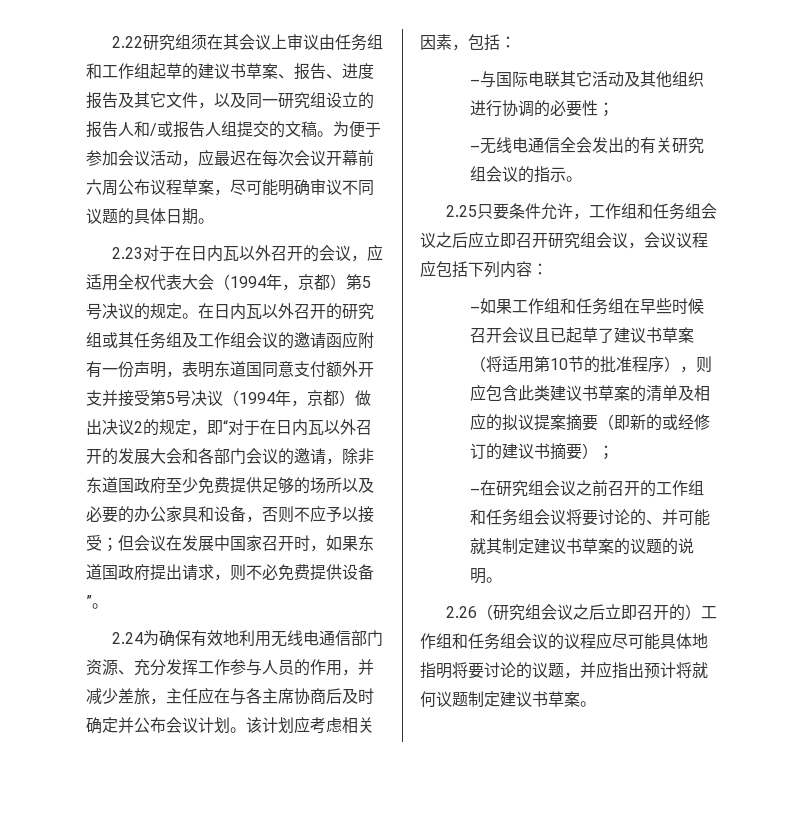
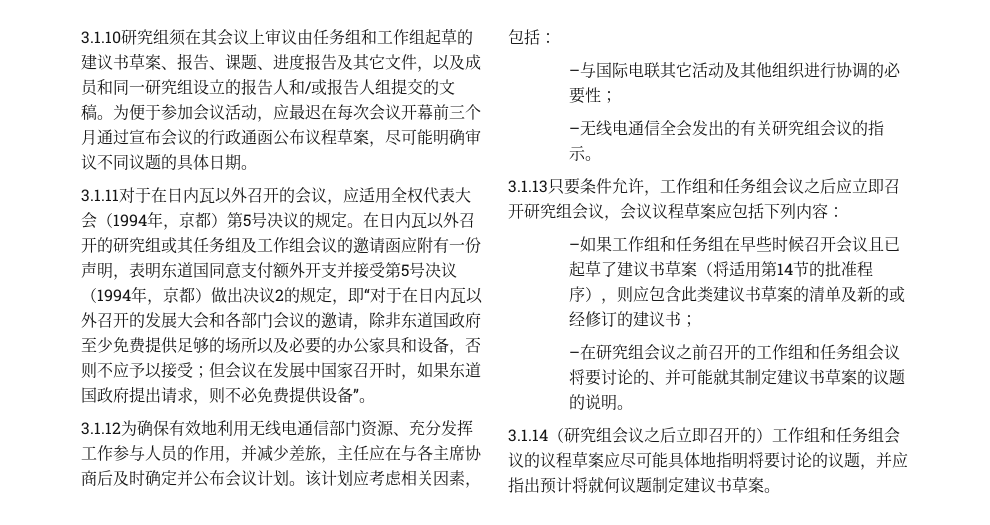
- 2.22研究组须在其会议上审议由任务组和工作组起草的建议书草案、报告、进度报告及其它文件，以及同一研究组设立的报告人和/或报告人组提交的文稿。
+ 3.1.10研究组须在其会议上审议由任务组和工作组起草的建议书草案、报告、课题、进度报告及其它文件，以及成员和同一研究组设立的报告人和/或报告人组提交的文稿。
- 为便于参加会议活动，应最迟在每次会议开幕前六周公布议程草案，尽可能明确审议不同议题的具体日期。
+ 为便于参加会议活动，应最迟在每次会议开幕前三个月通过宣布会议的行政通函公布议程草案，尽可能明确审议不同议题的具体日期。
- 2.23对于在日内瓦以外召开的会议，应适用全权代表大会（1994年，京都）第5号决议的规定。
+ 3.1.11对于在日内瓦以外召开的会议，应适用全权代表大会（1994年，京都）第5号决议的规定。
- 2.24为确保有效地利用无线电通信部门资源、充分发挥工作参与人员的作用，并减少差旅，主任应在与各主席协商后及时确定并公布会议计划。
+ 3.1.12为确保有效地利用无线电通信部门资源、充分发挥工作参与人员的作用，并减少差旅，主任应在与各主席协商后及时确定并公布会议计划。
- 2.25只要条件允许，工作组和任务组会议之后应立即召开研究组会议，会议议程应包括下列内容：
+ 3.1.13只要条件允许，工作组和任务组会议之后应立即召开研究组会议，会议议程草案应包括下列内容：
- –如果工作组和任务组在早些时候召开会议且已起草了建议书草案（将适用第10节的批准程序），则应包含此类建议书草案的清单及相应的拟议提案摘要（即新的或经修订的建议书摘要）；
+ –如果工作组和任务组在早些时候召开会议且已起草了建议书草案（将适用第14节的批准程序），则应包含此类建议书草案的清单及新的或经修订的建议书；
- 2.26（研究组会议之后立即召开的）工作组和任务组会议的议程应尽可能具体地指明将要讨论的议题，并应指出预计将就何议题制定建议书草案。
+ 3.1.14（研究组会议之后立即召开的）工作组和任务组会议的议程草案应尽可能具体地指明将要讨论的议题，并应指出预计将就何议题制定建议书草案。

